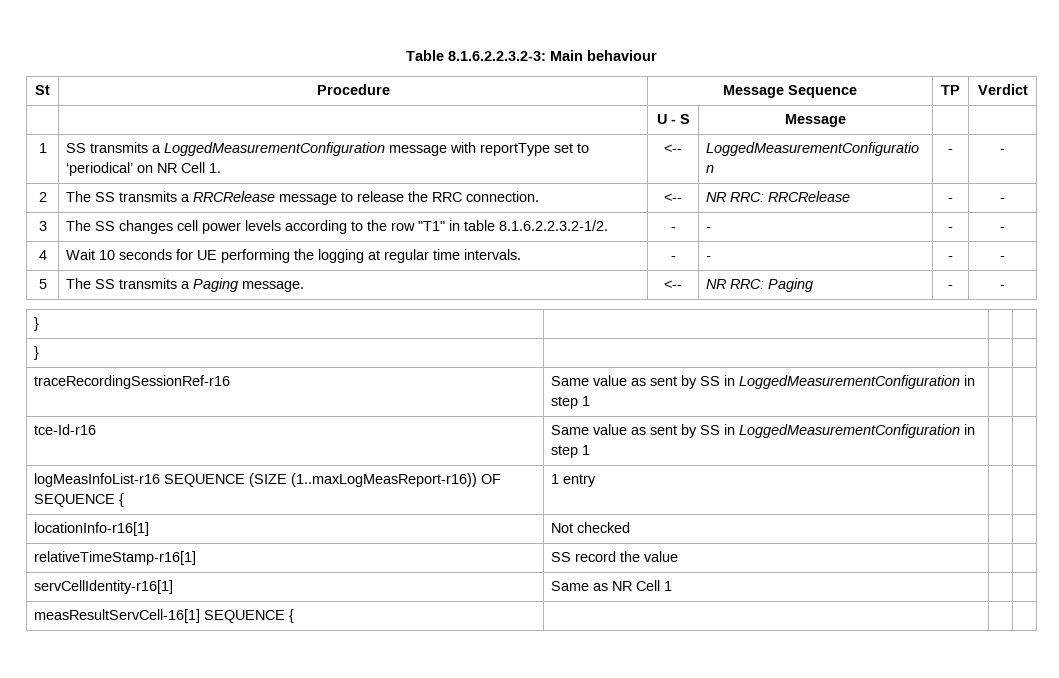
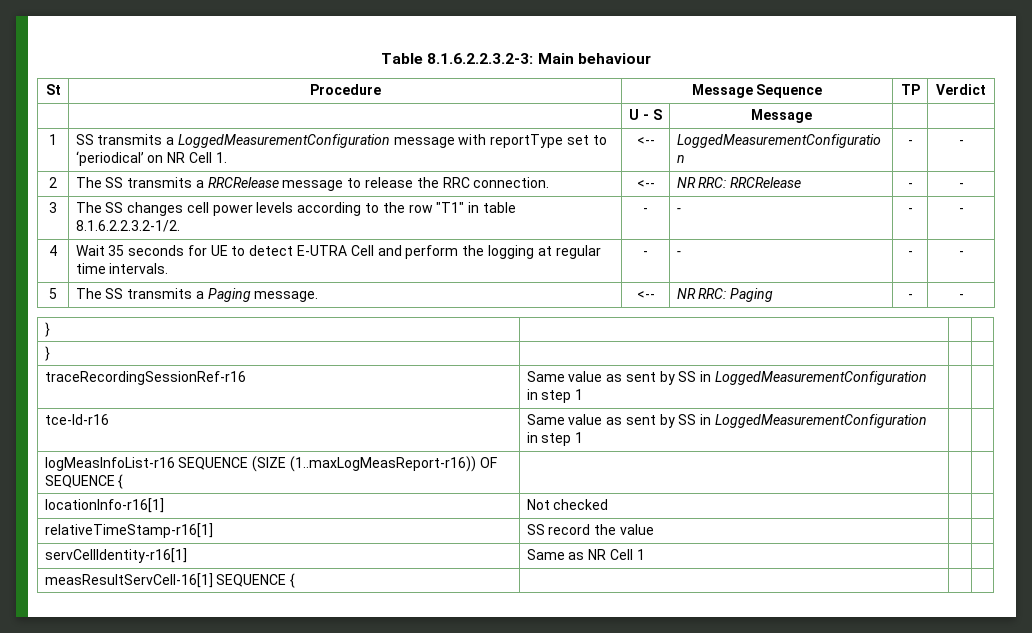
- 4 | Wait 10 seconds for UE performing the logging at regular time intervals. | - | - | - | -
+ 4 | Wait 35 seconds for UE to detect E-UTRA Cell and perform the logging at regular time intervals. | - | - | - | -
- logMeasInfoList-r16 SEQUENCE (SIZE (1..maxLogMeasReport-r16)) OF SEQUENCE { | 1 entry | |
+ logMeasInfoList-r16 SEQUENCE (SIZE (1..maxLogMeasReport-r16)) OF SEQUENCE { | | |

